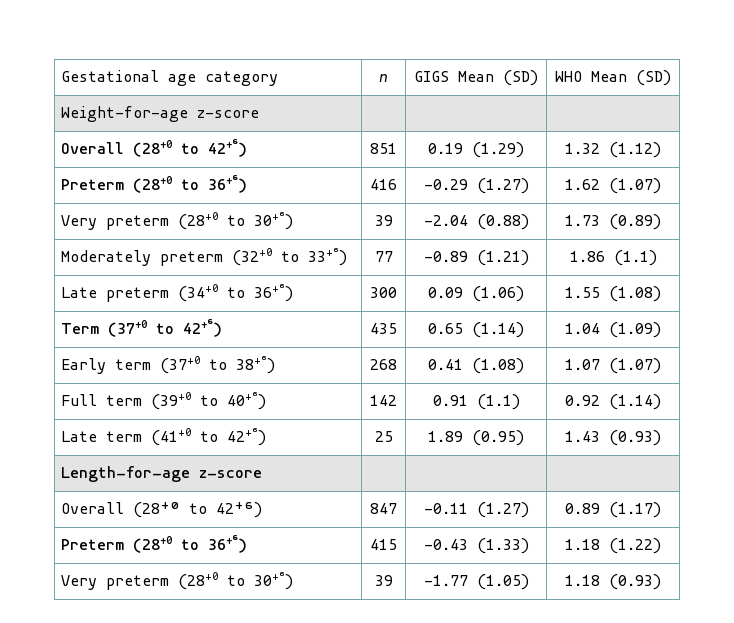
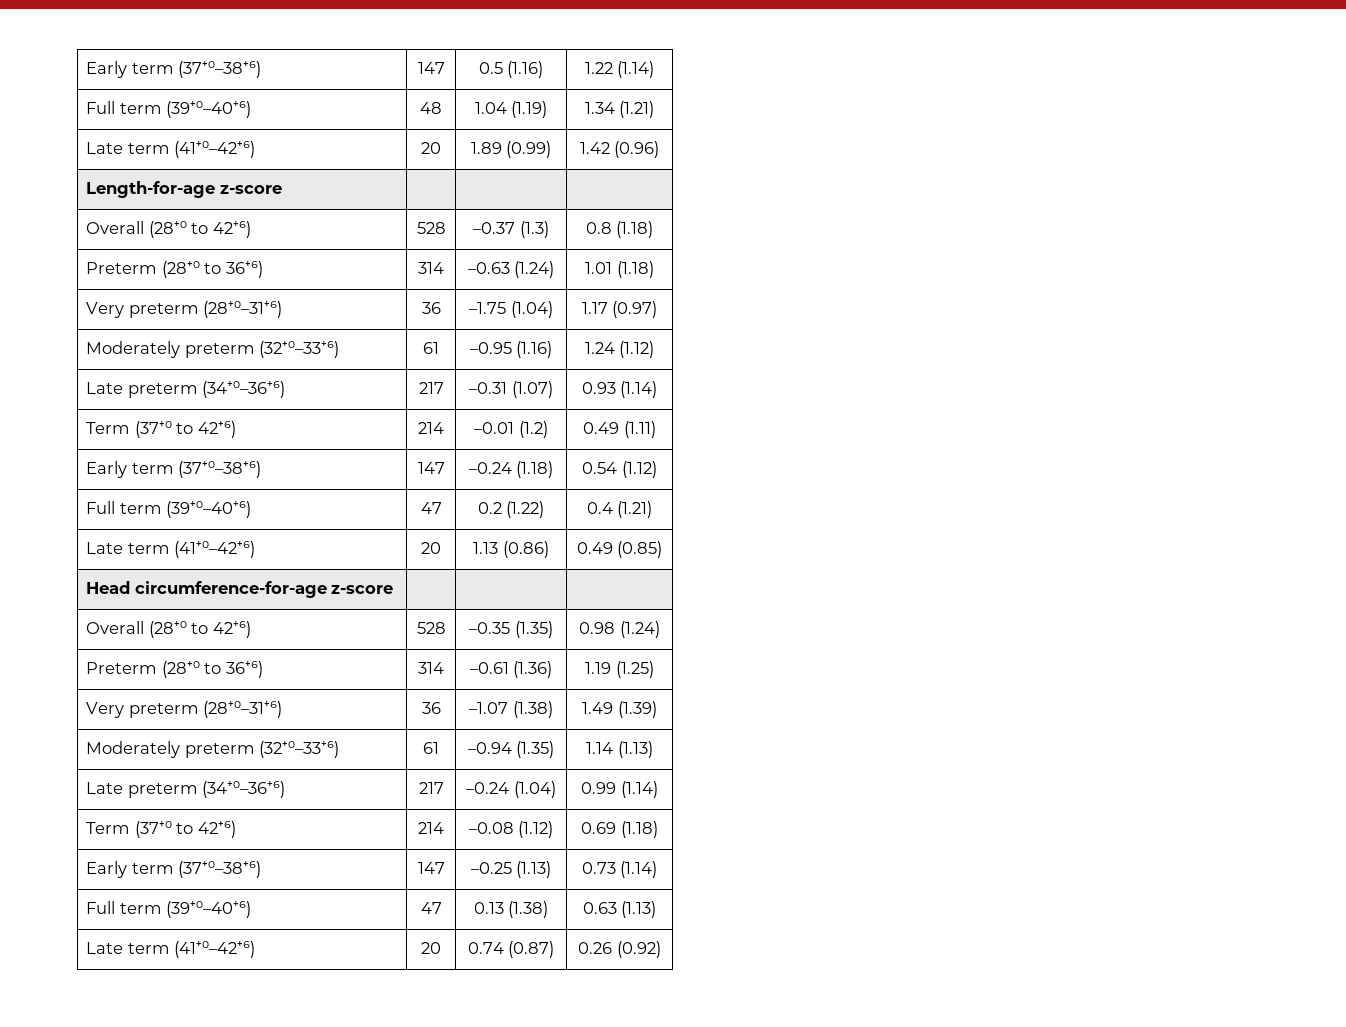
- Gestational age category | n | GIGS Mean (SD) | WHO Mean (SD)
- Weight-for-age z-score | | |
- Overall (28+0 to 42+⁶) | 851 | 0.19 (1.29) | 1.32 (1.12)
- Preterm (28+0 to 36+⁶) | 416 | -0.29 (1.27) | 1.62 (1.07)
- Very preterm (28+0 to 30+⁶) | 39 | -2.04 (0.88) | 1.73 (0.89)
- Moderately preterm (32+0 to 33+⁶) | 77 | -0.89 (1.21) | 1.86 (1.1)
- Late preterm (34+0 to 36+⁶) | 300 | 0.09 (1.06) | 1.55 (1.08)
- Term (37+0 to 42+⁶) | 435 | 0.65 (1.14) | 1.04 (1.09)
- Early term (37+0 to 38+⁶) | 268 | 0.41 (1.08) | 1.07 (1.07)
- Full term (39+0 to 40+⁶) | 142 | 0.91 (1.1) | 0.92 (1.14)
- Late term (41+0 to 42+⁶) | 25 | 1.89 (0.95) | 1.43 (0.93)
+ Early term (37⁺⁰–38⁺⁶) | 147 | 0.5 (1.16) | 1.22 (1.14)
+ Full term (39⁺⁰–40⁺⁶) | 48 | 1.04 (1.19) | 1.34 (1.21)
+ Late term (41⁺⁰–42⁺⁶) | 20 | 1.89 (0.99) | 1.42 (0.96)
- Overall (28⁺⁰ to 42⁺⁶) | 847 | -0.11 (1.27) | 0.89 (1.17)
- Preterm (28+0 to 36+⁶) | 415 | -0.43 (1.33) | 1.18 (1.22)
- Very preterm (28+0 to 30+⁶) | 39 | -1.77 (1.05) | 1.18 (0.93)
+ Overall (28⁺⁰ to 42⁺⁶) | 528 | –0.37 (1.3) | 0.8 (1.18)
+ Preterm (28⁺⁰ to 36⁺⁶) | 314 | –0.63 (1.24) | 1.01 (1.18)
+ Very preterm (28⁺⁰–31⁺⁶) | 36 | –1.75 (1.04) | 1.17 (0.97)
+ Moderately preterm (32⁺⁰–33⁺⁶) | 61 | –0.95 (1.16) | 1.24 (1.12)
+ Late preterm (34⁺⁰–36⁺⁶) | 217 | –0.31 (1.07) | 0.93 (1.14)
+ Term (37⁺⁰ to 42⁺⁶) | 214 | –0.01 (1.2) | 0.49 (1.11)
+ Early term (37⁺⁰–38⁺⁶) | 147 | –0.24 (1.18) | 0.54 (1.12)
+ Full term (39⁺⁰–40⁺⁶) | 47 | 0.2 (1.22) | 0.4 (1.21)
+ Late term (41⁺⁰–42⁺⁶) | 20 | 1.13 (0.86) | 0.49 (0.85)
+ Head circumference-for-age z-score | | |
+ Overall (28⁺⁰ to 42⁺⁶) | 528 | –0.35 (1.35) | 0.98 (1.24)
+ Preterm (28⁺⁰ to 36⁺⁶) | 314 | –0.61 (1.36) | 1.19 (1.25)
+ Very preterm (28⁺⁰–31⁺⁶) | 36 | –1.07 (1.38) | 1.49 (1.39)
+ Moderately preterm (32⁺⁰–33⁺⁶) | 61 | –0.94 (1.35) | 1.14 (1.13)
+ Late preterm (34⁺⁰–36⁺⁶) | 217 | –0.24 (1.04) | 0.99 (1.14)
+ Term (37⁺⁰ to 42⁺⁶) | 214 | –0.08 (1.12) | 0.69 (1.18)
+ Early term (37⁺⁰–38⁺⁶) | 147 | –0.25 (1.13) | 0.73 (1.14)
+ Full term (39⁺⁰–40⁺⁶) | 47 | 0.13 (1.38) | 0.63 (1.13)
+ Late term (41⁺⁰–42⁺⁶) | 20 | 0.74 (0.87) | 0.26 (0.92)

